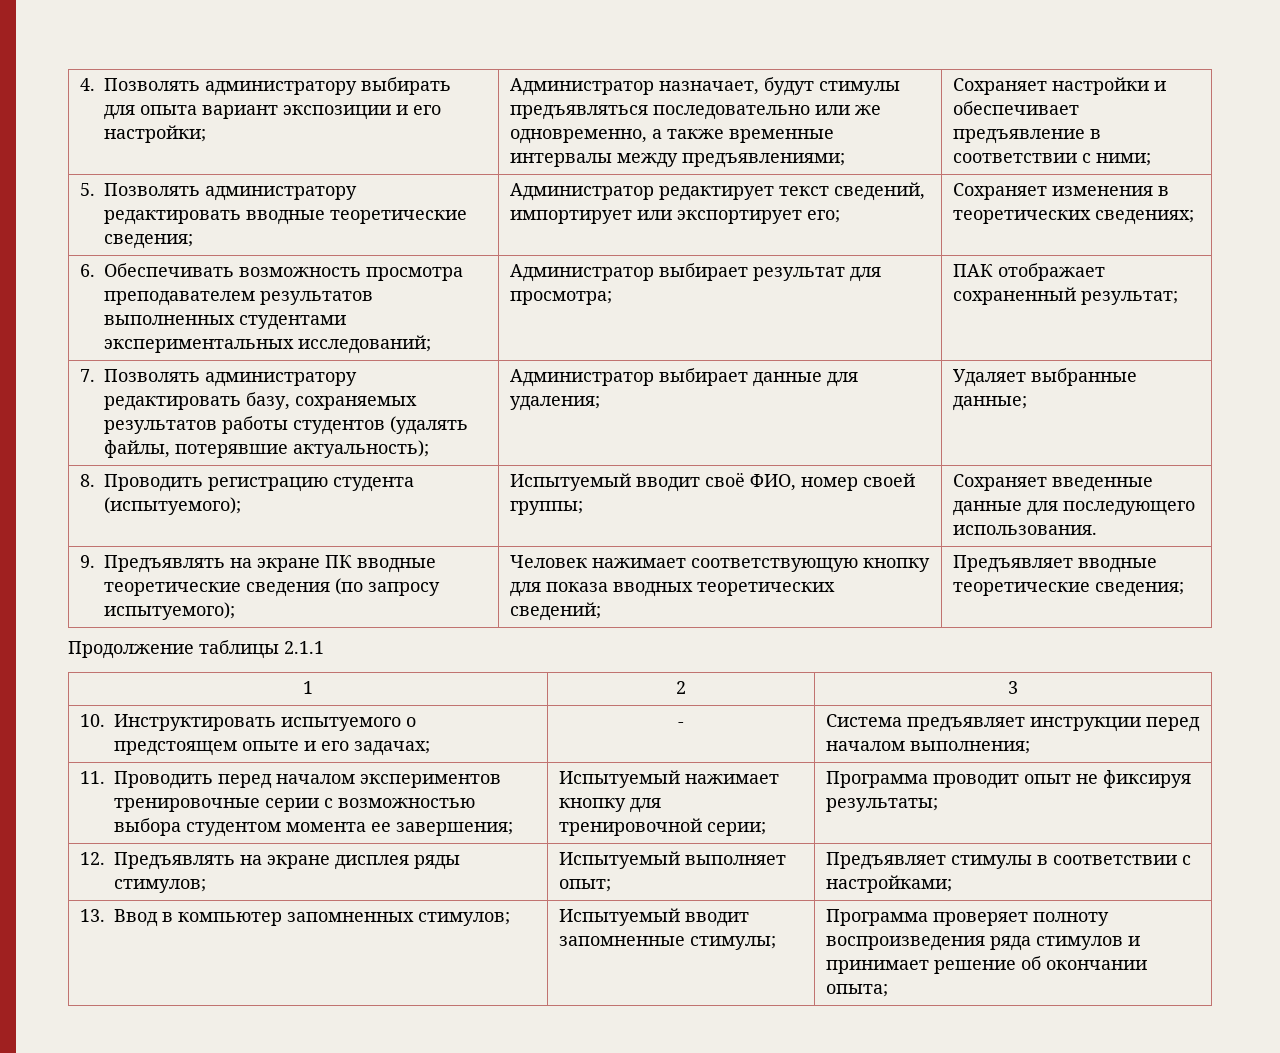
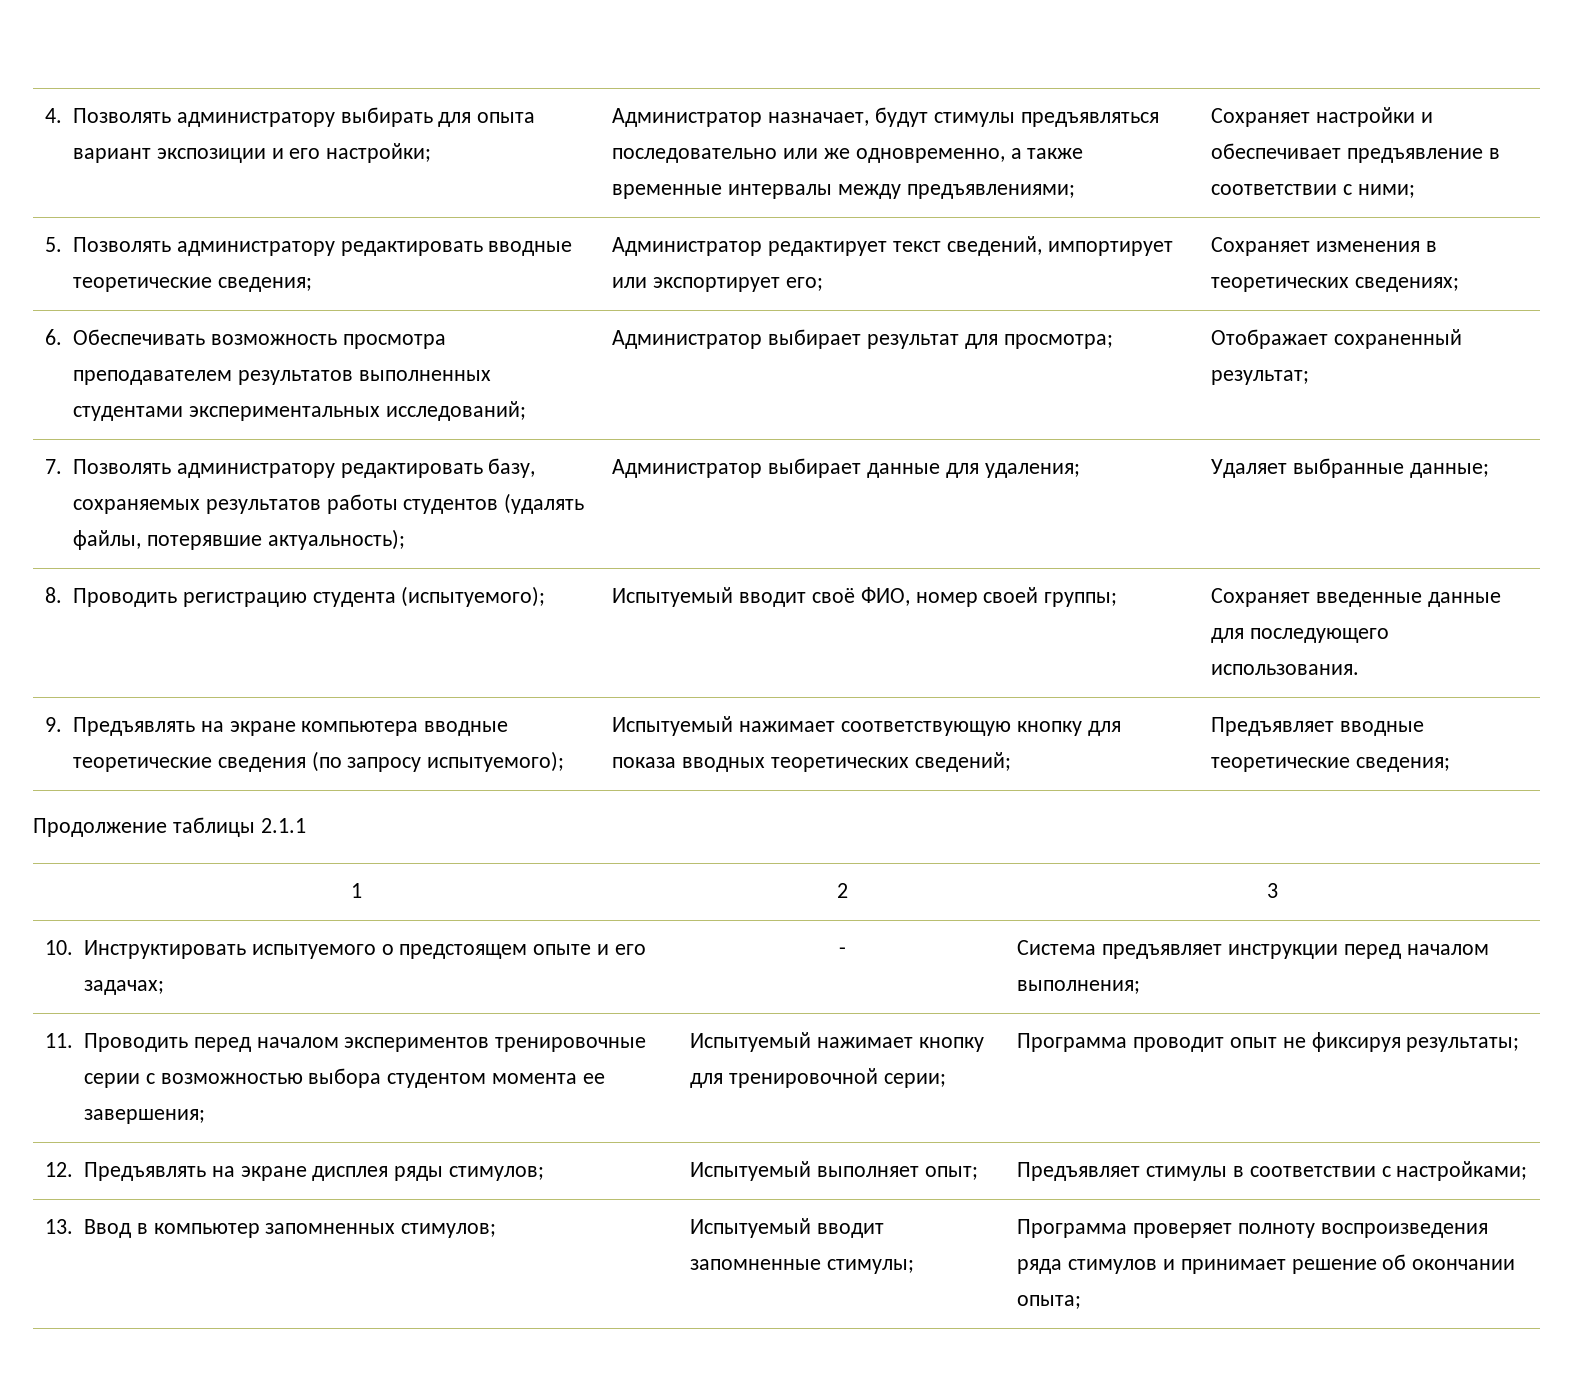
- 6. Обеспечивать возможность просмотра преподавателем результатов выполненных студентами экспериментальных исследований; | Администратор выбирает результат для просмотра; | ПАК отображает сохраненный результат;
+ 6. Обеспечивать возможность просмотра преподавателем результатов выполненных студентами экспериментальных исследований; | Администратор выбирает результат для просмотра; | Отображает сохраненный результат;
- 9. Предъявлять на экране ПК вводные теоретические сведения (по запросу испытуемого); | Человек нажимает соответствующую кнопку для показа вводных теоретических сведений; | Предъявляет вводные теоретические сведения;
+ 9. Предъявлять на экране компьютера вводные теоретические сведения (по запросу испытуемого); | Испытуемый нажимает соответствующую кнопку для показа вводных теоретических сведений; | Предъявляет вводные теоретические сведения;

